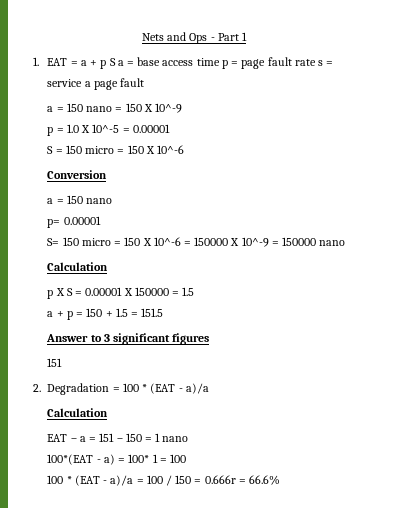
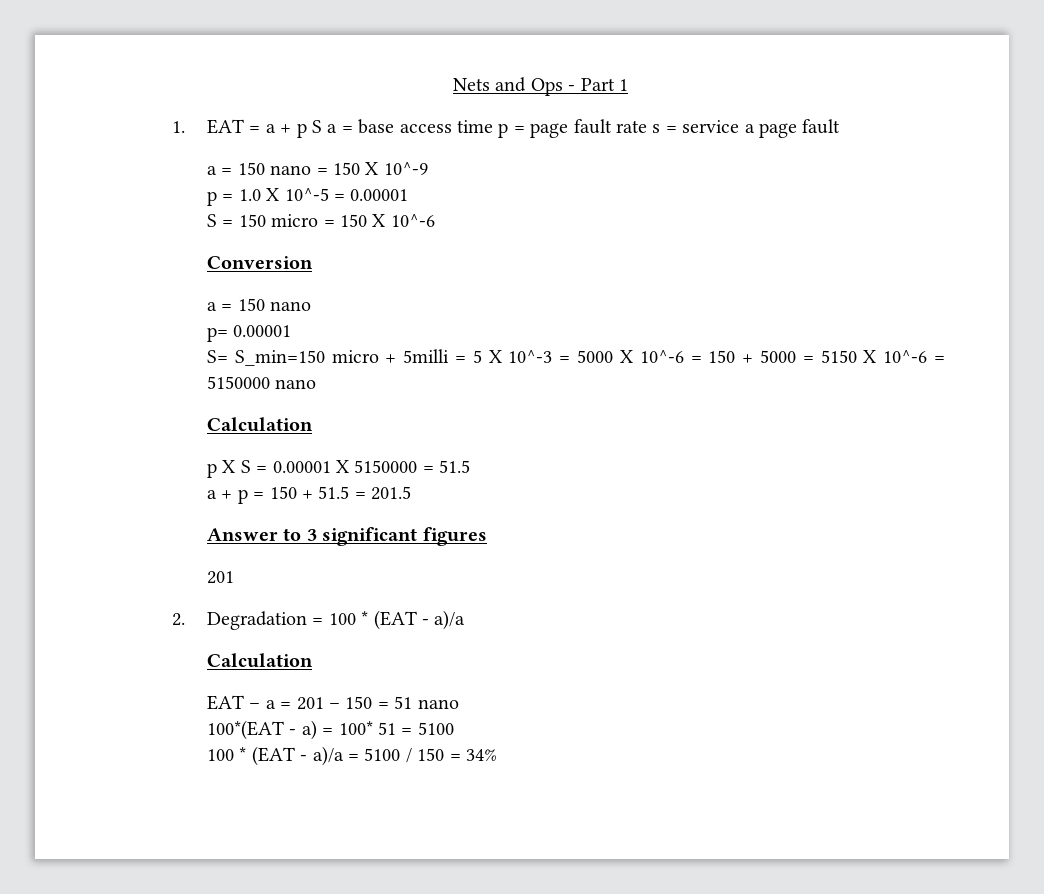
- S= 150 micro = 150 X 10^-6 = 150000 X 10^-9 = 150000 nano
+ S= S_min=150 micro + 5milli = 5 X 10^-3 = 5000 X 10^-6 = 150 + 5000 = 5150 X 10^-6 = 5150000 nano
- p X S = 0.00001 X 150000 = 1.5
+ p X S = 0.00001 X 5150000 = 51.5
- a + p = 150 + 1.5 = 151.5
+ a + p = 150 + 51.5 = 201.5
  Answer to 3 significant figures
- 151
+ 201
- EAT – a = 151 – 150 = 1 nano
+ EAT – a = 201 – 150 = 51 nano
- 100*(EAT - a) = 100* 1 = 100
+ 100*(EAT - a) = 100* 51 = 5100
- 100 * (EAT - a)/a = 100 / 150 = 0.666r = 66.6%
+ 100 * (EAT - a)/a = 5100 / 150 = 34%

